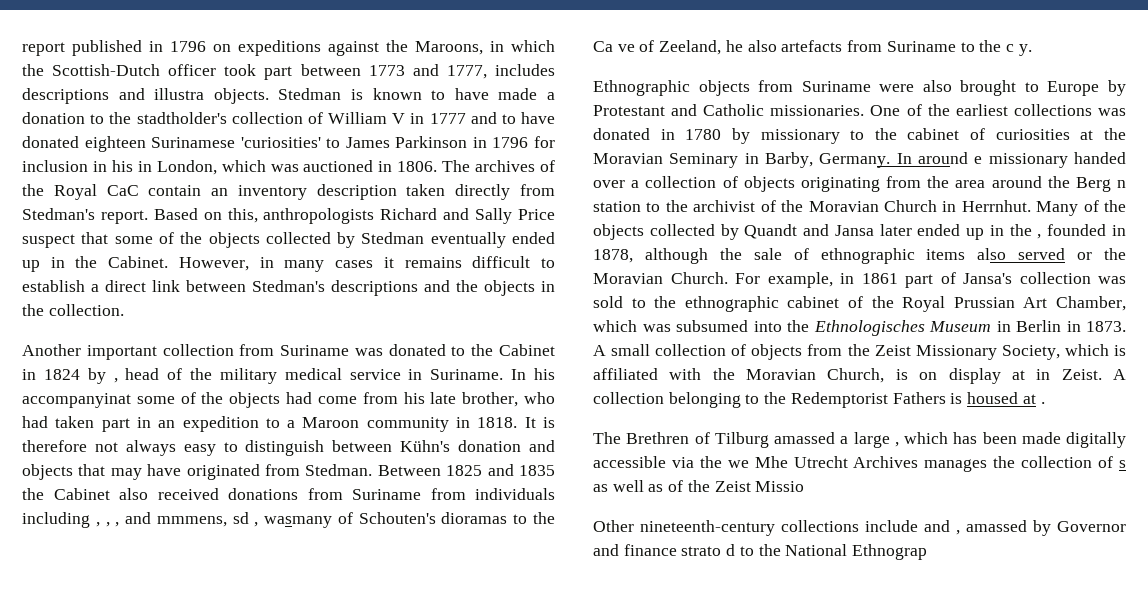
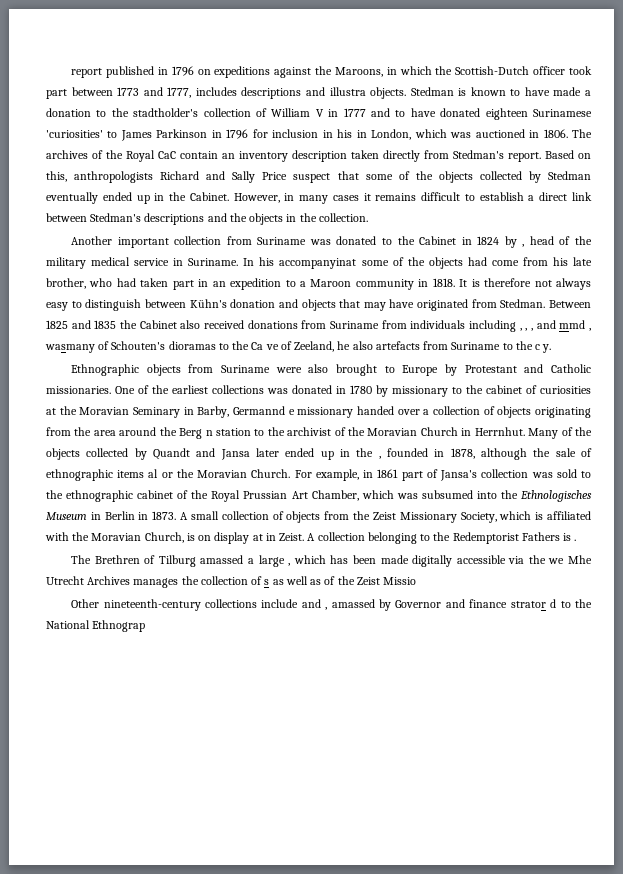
- Between 1825 and 1835 the Cabinet also received donations from Suriname from individuals including , , , and mmmens, sd , wasmany of Schouten's dioramas to the Ca ve of Zeeland, he also artefacts from Suriname to the c y.
+ Between 1825 and 1835 the Cabinet also received donations from Suriname from individuals including , , , and mmd , wasmany of Schouten's dioramas to the Ca ve of Zeeland, he also artefacts from Suriname to the c y.
- One of the earliest collections was donated in 1780 by missionary to the cabinet of curiosities at the Moravian Seminary in Barby, Germany. In around e missionary handed over a collection of objects originating from the area around the Berg n station to the archivist of the Moravian Church in Herrnhut.
+ One of the earliest collections was donated in 1780 by missionary to the cabinet of curiosities at the Moravian Seminary in Barby, Germannd e missionary handed over a collection of objects originating from the area around the Berg n station to the archivist of the Moravian Church in Herrnhut.
- Many of the objects collected by Quandt and Jansa later ended up in the , founded in 1878, although the sale of ethnographic items also served or the Moravian Church.
+ Many of the objects collected by Quandt and Jansa later ended up in the , founded in 1878, although the sale of ethnographic items al or the Moravian Church.
- A collection belonging to the Redemptorist Fathers is housed at .
+ A collection belonging to the Redemptorist Fathers is .
- Other nineteenth-century collections include and , amassed by Governor and finance strato d to the National Ethnograp
+ Other nineteenth-century collections include and , amassed by Governor and finance strator d to the National Ethnograp

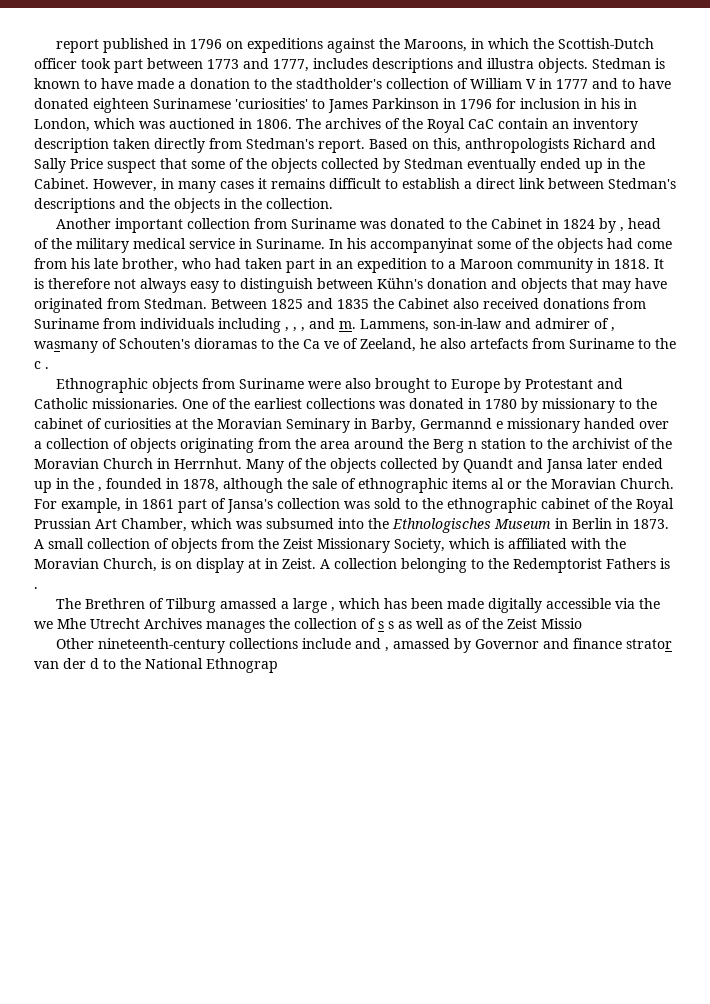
- Between 1825 and 1835 the Cabinet also received donations from Suriname from individuals including , , , and mmd , wasmany of Schouten's dioramas to the Ca ve of Zeeland, he also artefacts from Suriname to the c y.
+ Between 1825 and 1835 the Cabinet also received donations from Suriname from individuals including , , , and m. Lammens, son-in-law and admirer of , wasmany of Schouten's dioramas to the Ca ve of Zeeland, he also artefacts from Suriname to the c .
- The Brethren of Tilburg amassed a large , which has been made digitally accessible via the we Mhe Utrecht Archives manages the collection of s as well as of the Zeist Missio
+ The Brethren of Tilburg amassed a large , which has been made digitally accessible via the we Mhe Utrecht Archives manages the collection of s s as well as of the Zeist Missio
- Other nineteenth-century collections include and , amassed by Governor and finance strator d to the National Ethnograp
+ Other nineteenth-century collections include and , amassed by Governor and finance strator van der d to the National Ethnograp

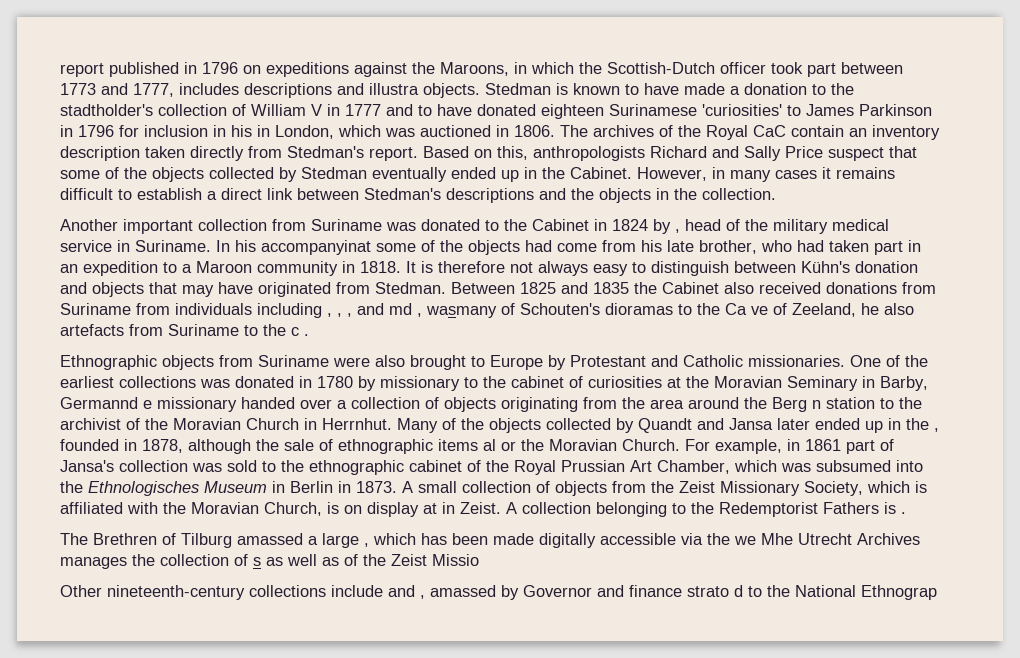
- Between 1825 and 1835 the Cabinet also received donations from Suriname from individuals including , , , and m. Lammens, son-in-law and admirer of , wasmany of Schouten's dioramas to the Ca ve of Zeeland, he also artefacts from Suriname to the c .
+ Between 1825 and 1835 the Cabinet also received donations from Suriname from individuals including , , , and md , wasmany of Schouten's dioramas to the Ca ve of Zeeland, he also artefacts from Suriname to the c .
- The Brethren of Tilburg amassed a large , which has been made digitally accessible via the we Mhe Utrecht Archives manages the collection of s s as well as of the Zeist Missio
+ The Brethren of Tilburg amassed a large , which has been made digitally accessible via the we Mhe Utrecht Archives manages the collection of s as well as of the Zeist Missio
- Other nineteenth-century collections include and , amassed by Governor and finance strator van der d to the National Ethnograp
+ Other nineteenth-century collections include and , amassed by Governor and finance strato d to the National Ethnograp

